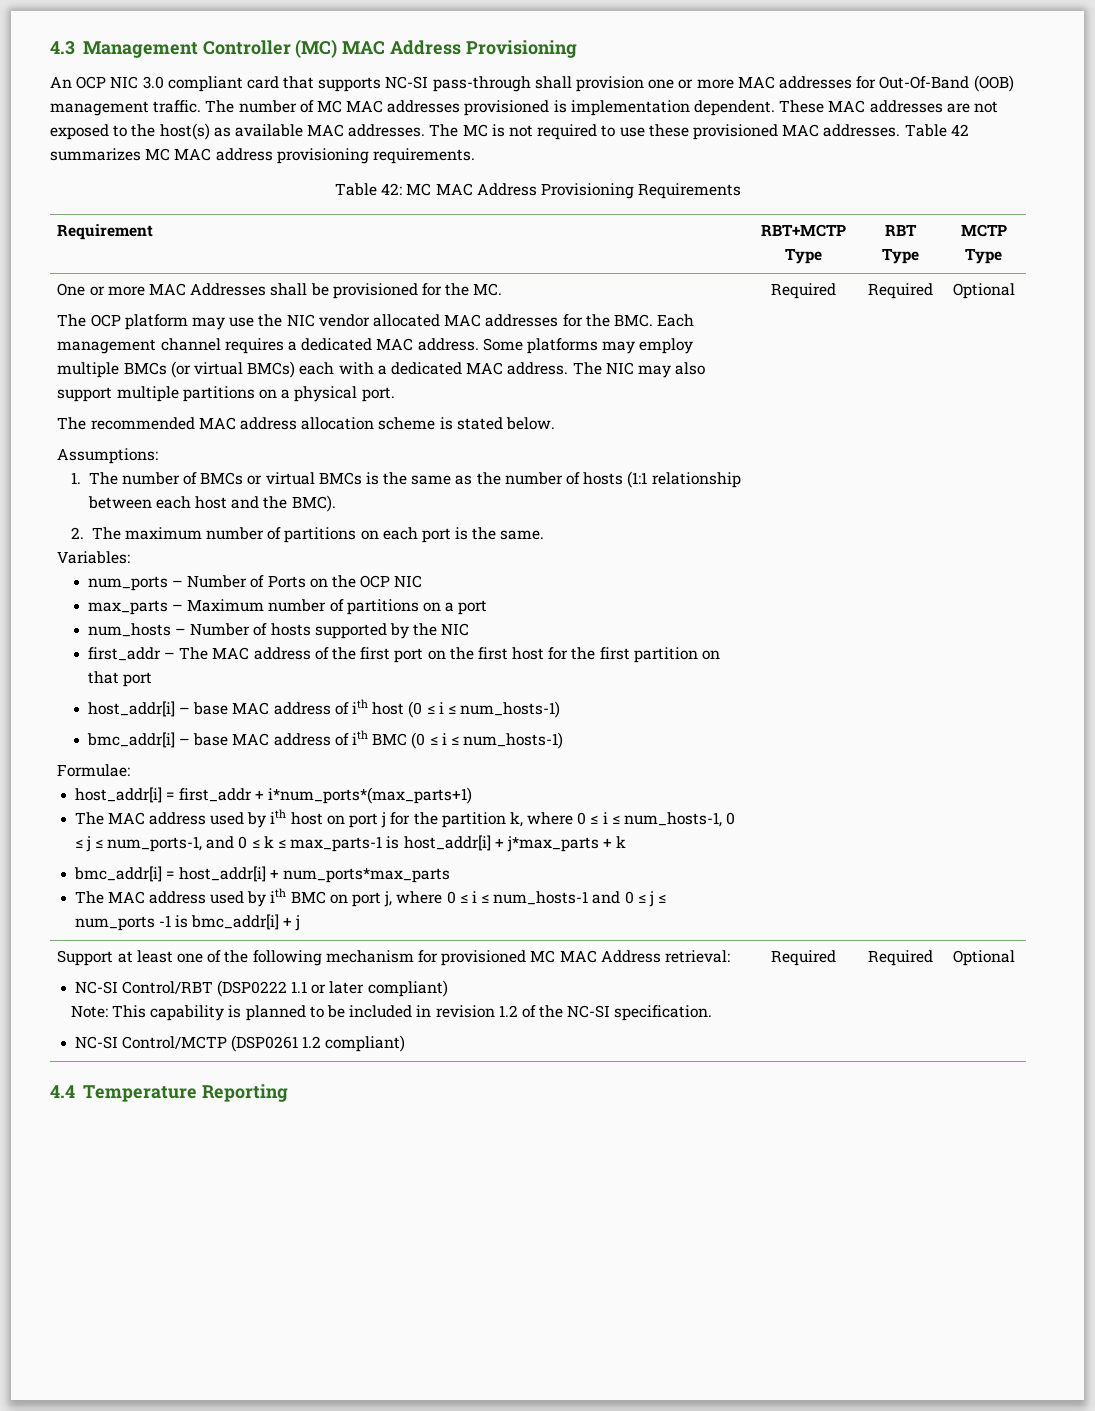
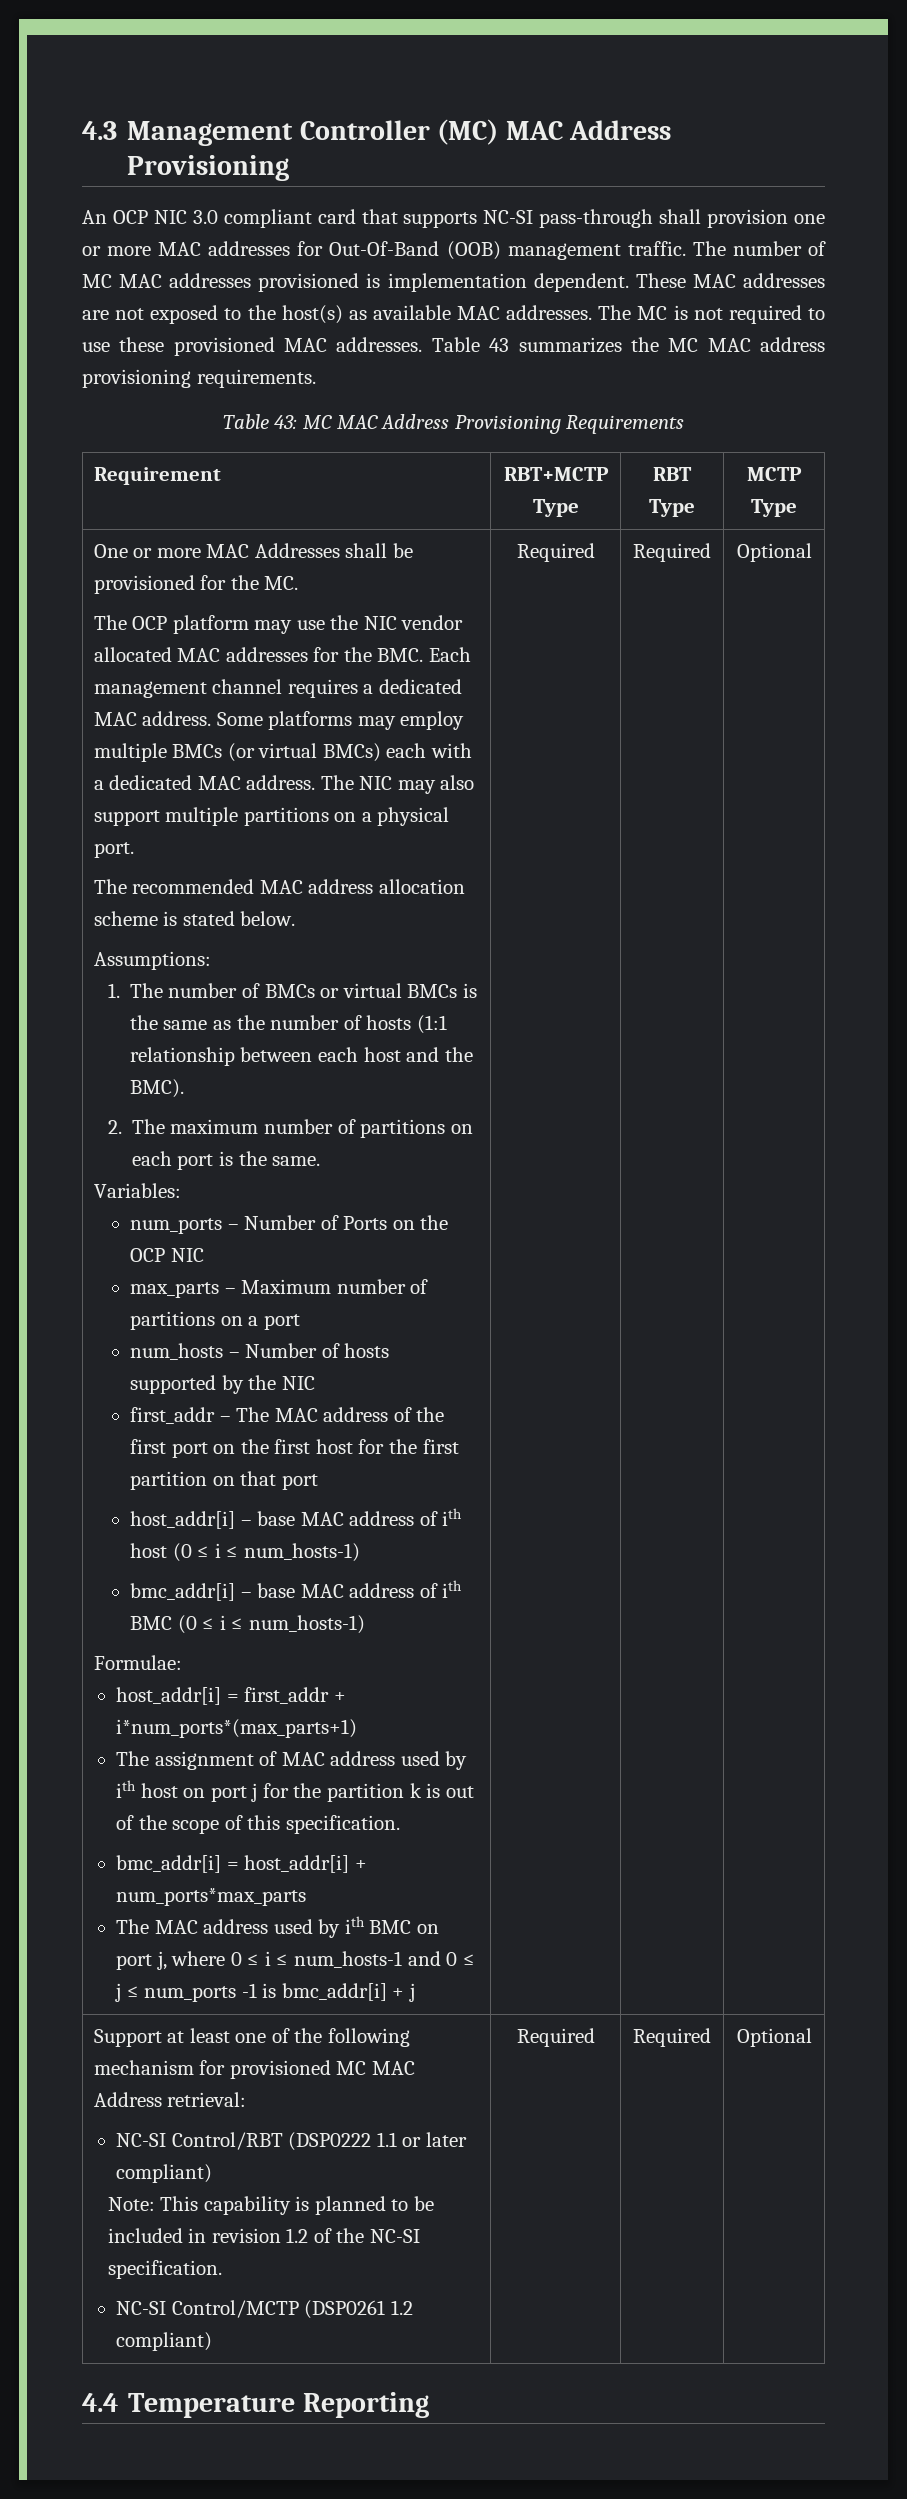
- Table 42 summarizes MC MAC address provisioning requirements.
+ Table 43 summarizes the MC MAC address provisioning requirements.
- Table 42: MC MAC Address Provisioning Requirements
+ Table 43: MC MAC Address Provisioning Requirements
- The MAC address used by ith host on port j for the partition k, where 0 ≤ i ≤ num_hosts-1, 0 ≤ j ≤ num_ports-1, and 0 ≤ k ≤ max_parts-1 is host_addr[i] + j*max_parts + k
+ The assignment of MAC address used by ith host on port j for the partition k is out of the scope of this specification.

